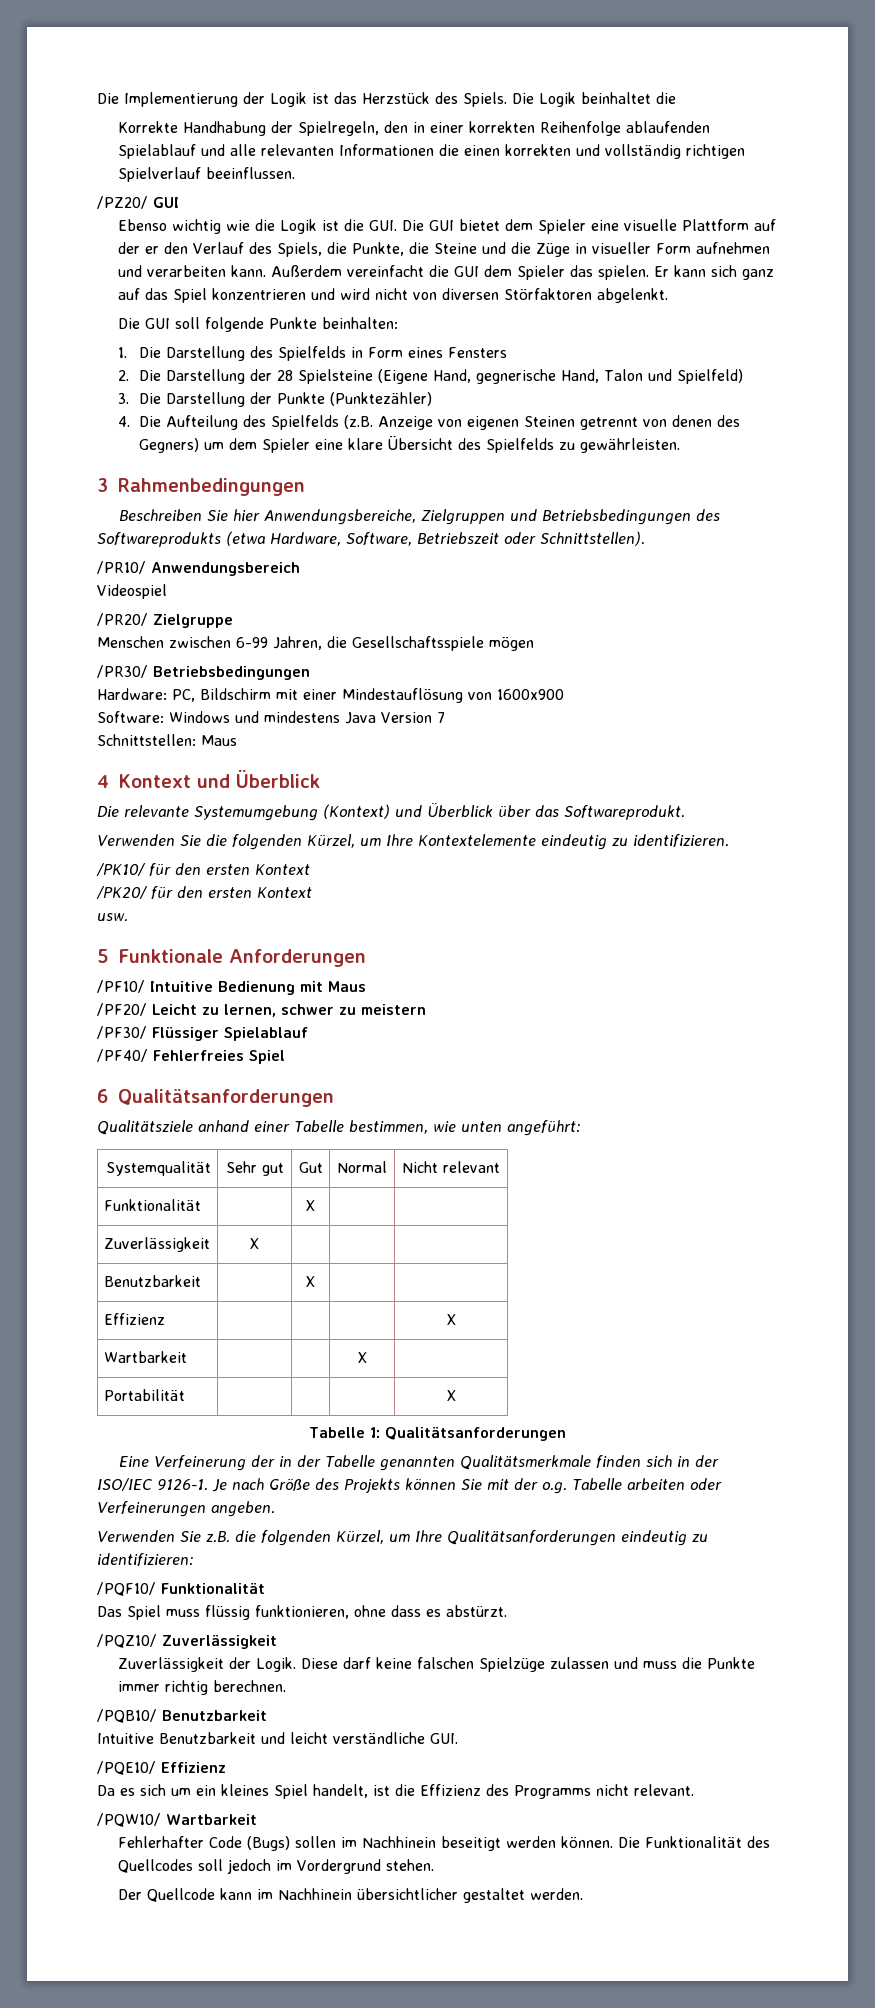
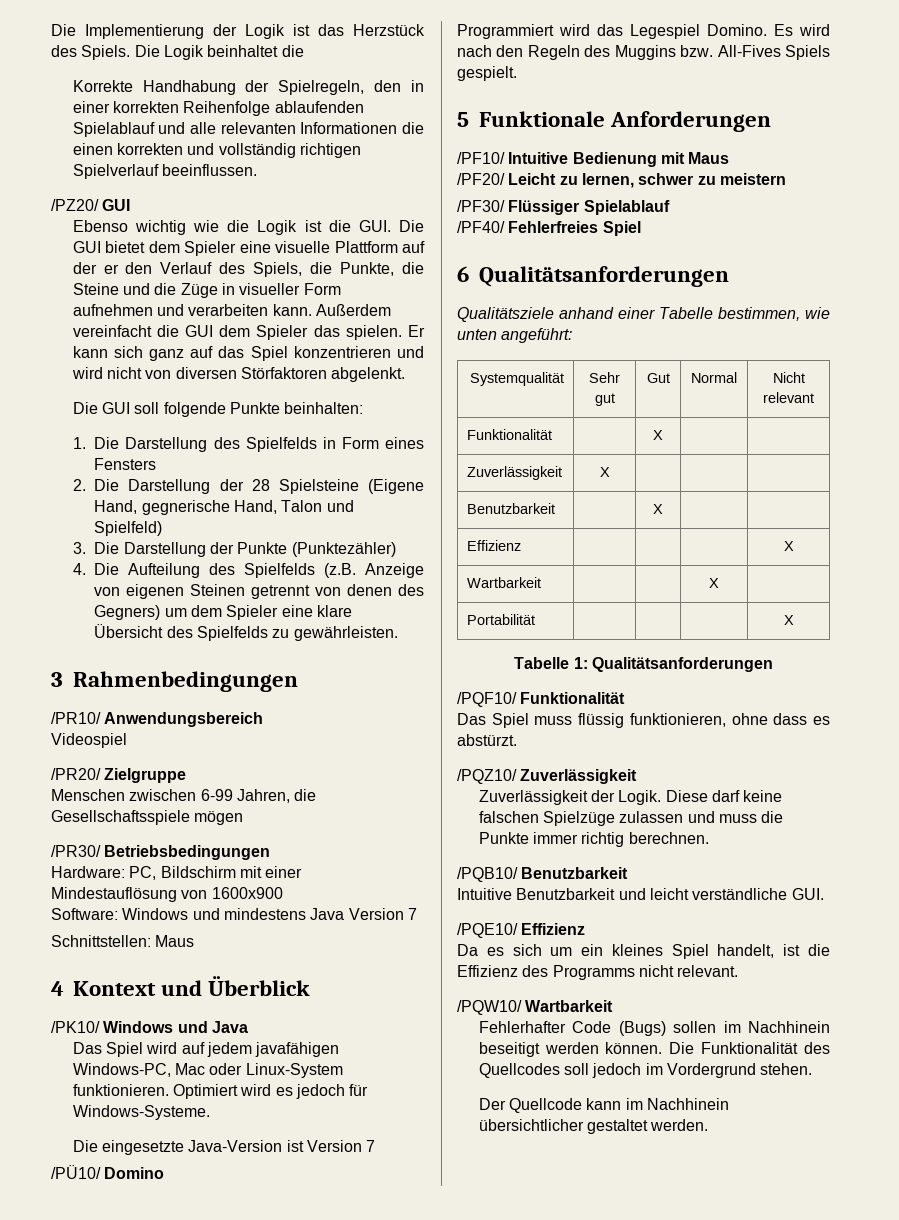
- Beschreiben Sie hier Anwendungsbereiche, Zielgruppen und Betriebsbedingungen des Softwareprodukts (etwa Hardware, Software, Betriebszeit oder Schnittstellen).
- Die relevante Systemumgebung (Kontext) und Überblick über das Softwareprodukt.
- Verwenden Sie die folgenden Kürzel, um Ihre Kontextelemente eindeutig zu identifizieren.
- /PK10/ für den ersten Kontext
- /PK20/ für den ersten Kontext
- usw.
+ /PK10/ Windows und Java
+ Das Spiel wird auf jedem javafähigen Windows-PC, Mac oder Linux-System funktionieren. Optimiert wird es jedoch für Windows-Systeme.
+ Die eingesetzte Java-Version ist Version 7
+ /PÜ10/ Domino
+ Programmiert wird das Legespiel Domino. Es wird nach den Regeln des Muggins bzw. All-Fives Spiels gespielt.
- Eine Verfeinerung der in der Tabelle genannten Qualitätsmerkmale finden sich in der ISO/IEC 9126-1. Je nach Größe des Projekts können Sie mit der o.g. Tabelle arbeiten oder Verfeinerungen angeben.
- Verwenden Sie z.B. die folgenden Kürzel, um Ihre Qualitätsanforderungen eindeutig zu identifizieren:

